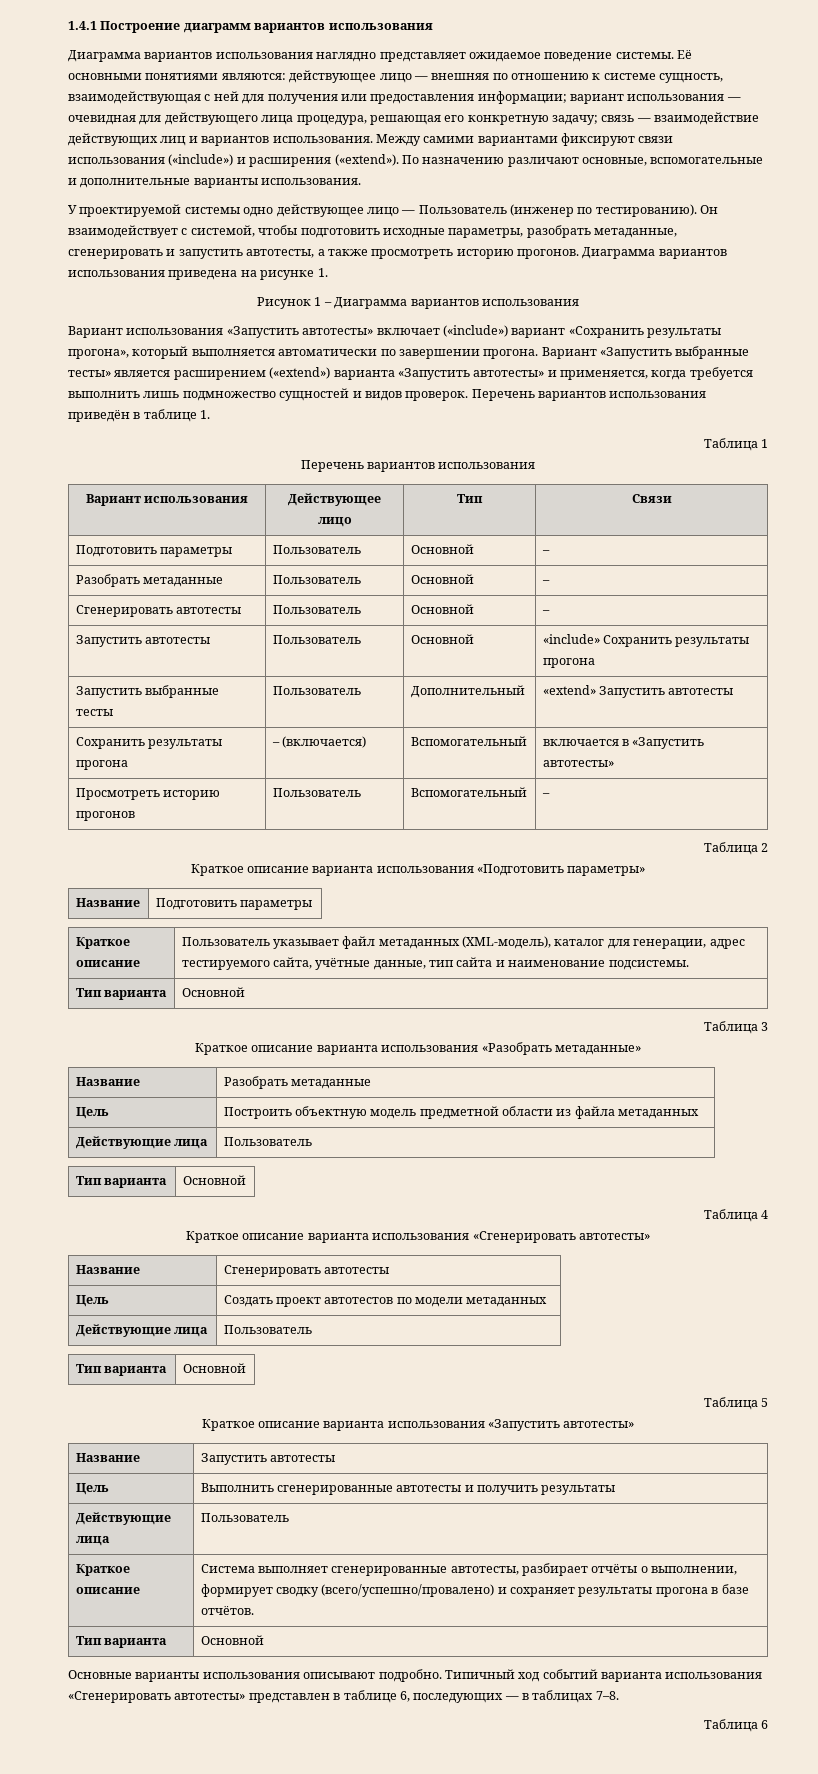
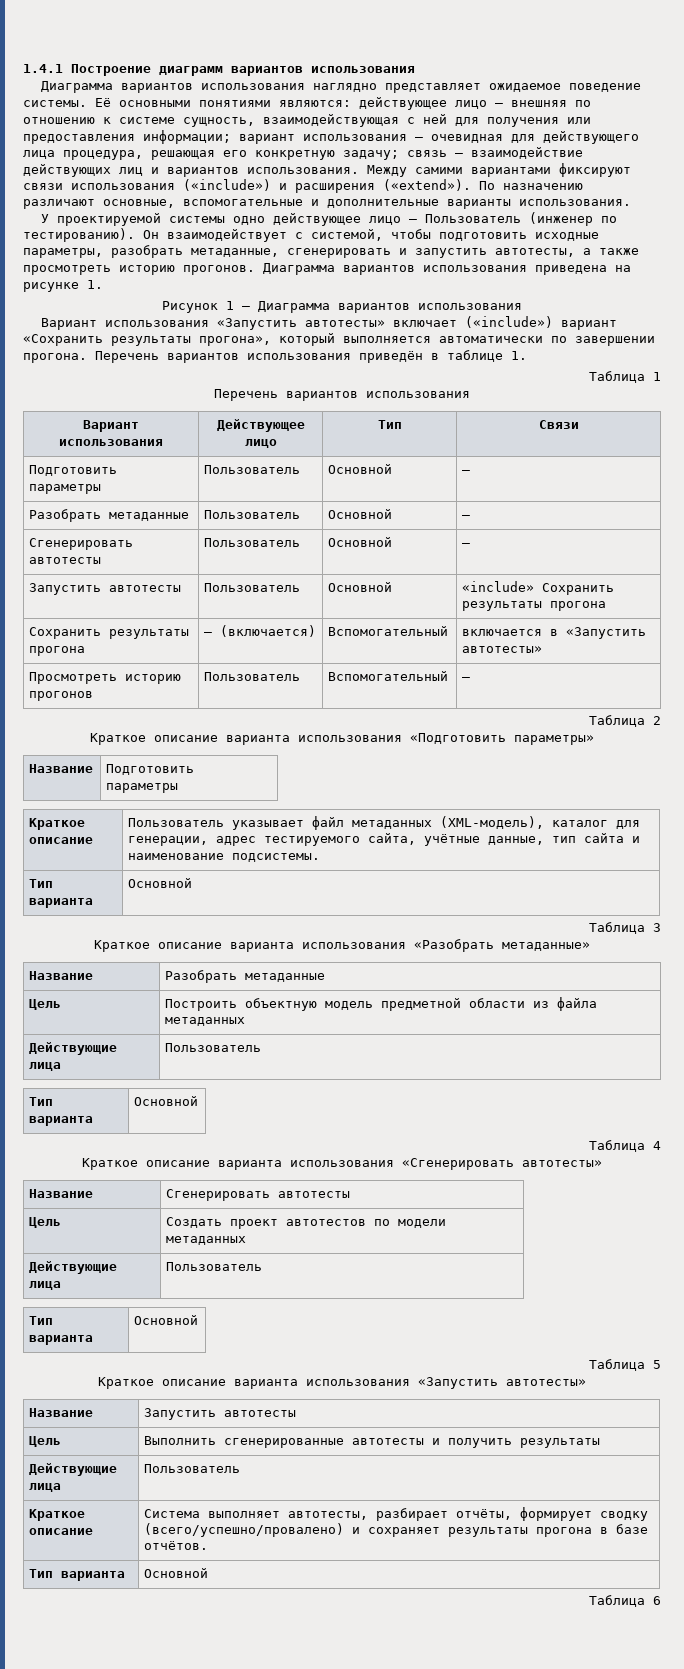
- Вариант «Запустить выбранные тесты» является расширением («extend») варианта «Запустить автотесты» и применяется, когда требуется выполнить лишь подмножество сущностей и видов проверок.
- Запустить выбранные тесты | Пользователь | Дополнительный | «extend» Запустить автотесты
- Краткое описание | Система выполняет сгенерированные автотесты, разбирает отчёты о выполнении, формирует сводку (всего/успешно/провалено) и сохраняет результаты прогона в базе отчётов.
+ Краткое описание | Система выполняет автотесты, разбирает отчёты, формирует сводку (всего/успешно/провалено) и сохраняет результаты прогона в базе отчётов.
- Основные варианты использования описывают подробно. Типичный ход событий варианта использования «Сгенерировать автотесты» представлен в таблице 6, последующих — в таблицах 7–8.

